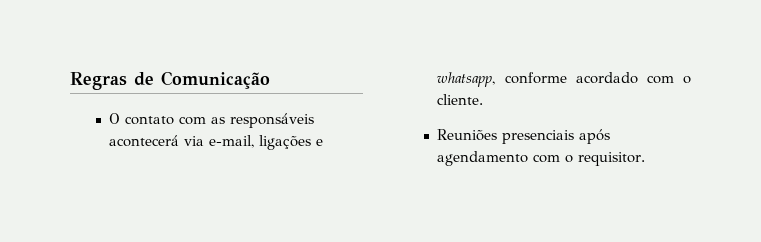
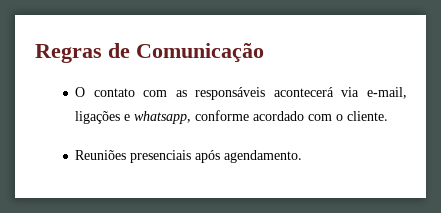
- Reuniões presenciais após agendamento com o requisitor.
+ Reuniões presenciais após agendamento.

